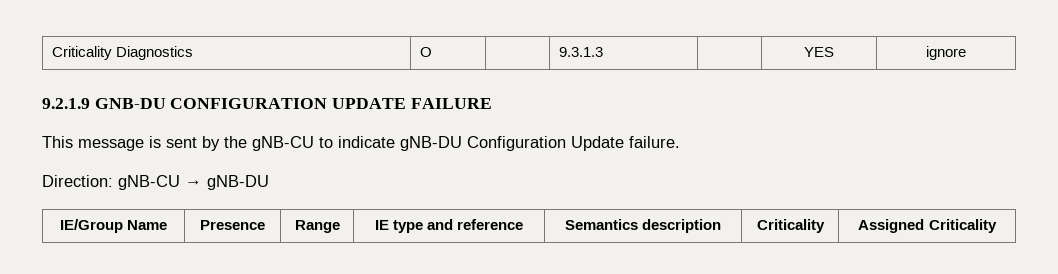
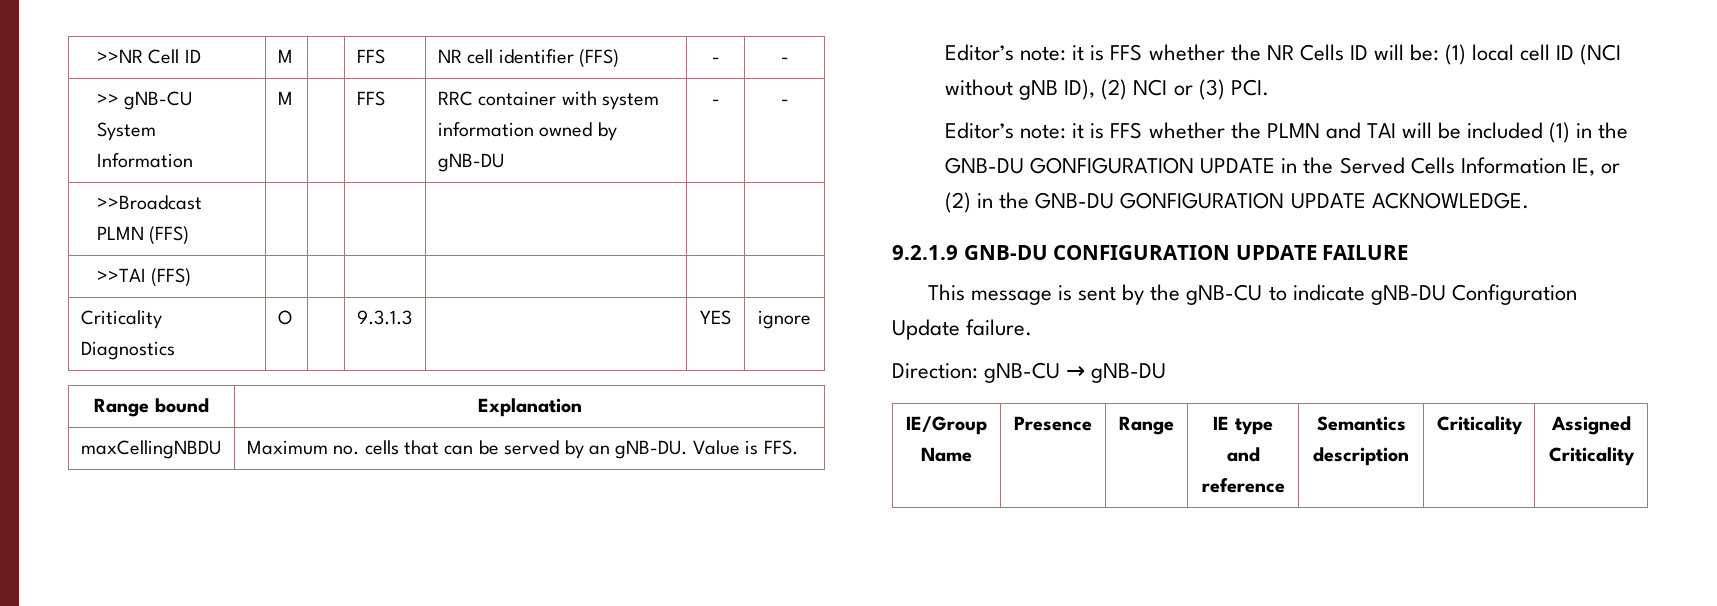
+ >>NR Cell ID | M | | FFS | NR cell identifier (FFS) | - | -
+ >> gNB-CU System Information | M | | FFS | RRC container with system information owned by gNB-DU | - | -
+ >>Broadcast PLMN (FFS) | | | | | |
+ >>TAI (FFS) | | | | | |
+ Range bound | Explanation
+ maxCellingNBDU | Maximum no. cells that can be served by an gNB-DU. Value is FFS.
+ Editor’s note: it is FFS whether the NR Cells ID will be: (1) local cell ID (NCI without gNB ID), (2) NCI or (3) PCI.
+ Editor’s note: it is FFS whether the PLMN and TAI will be included (1) in the GNB-DU GONFIGURATION UPDATE in the Served Cells Information IE, or (2) in the GNB-DU GONFIGURATION UPDATE ACKNOWLEDGE.

